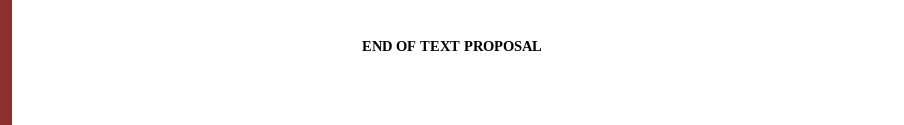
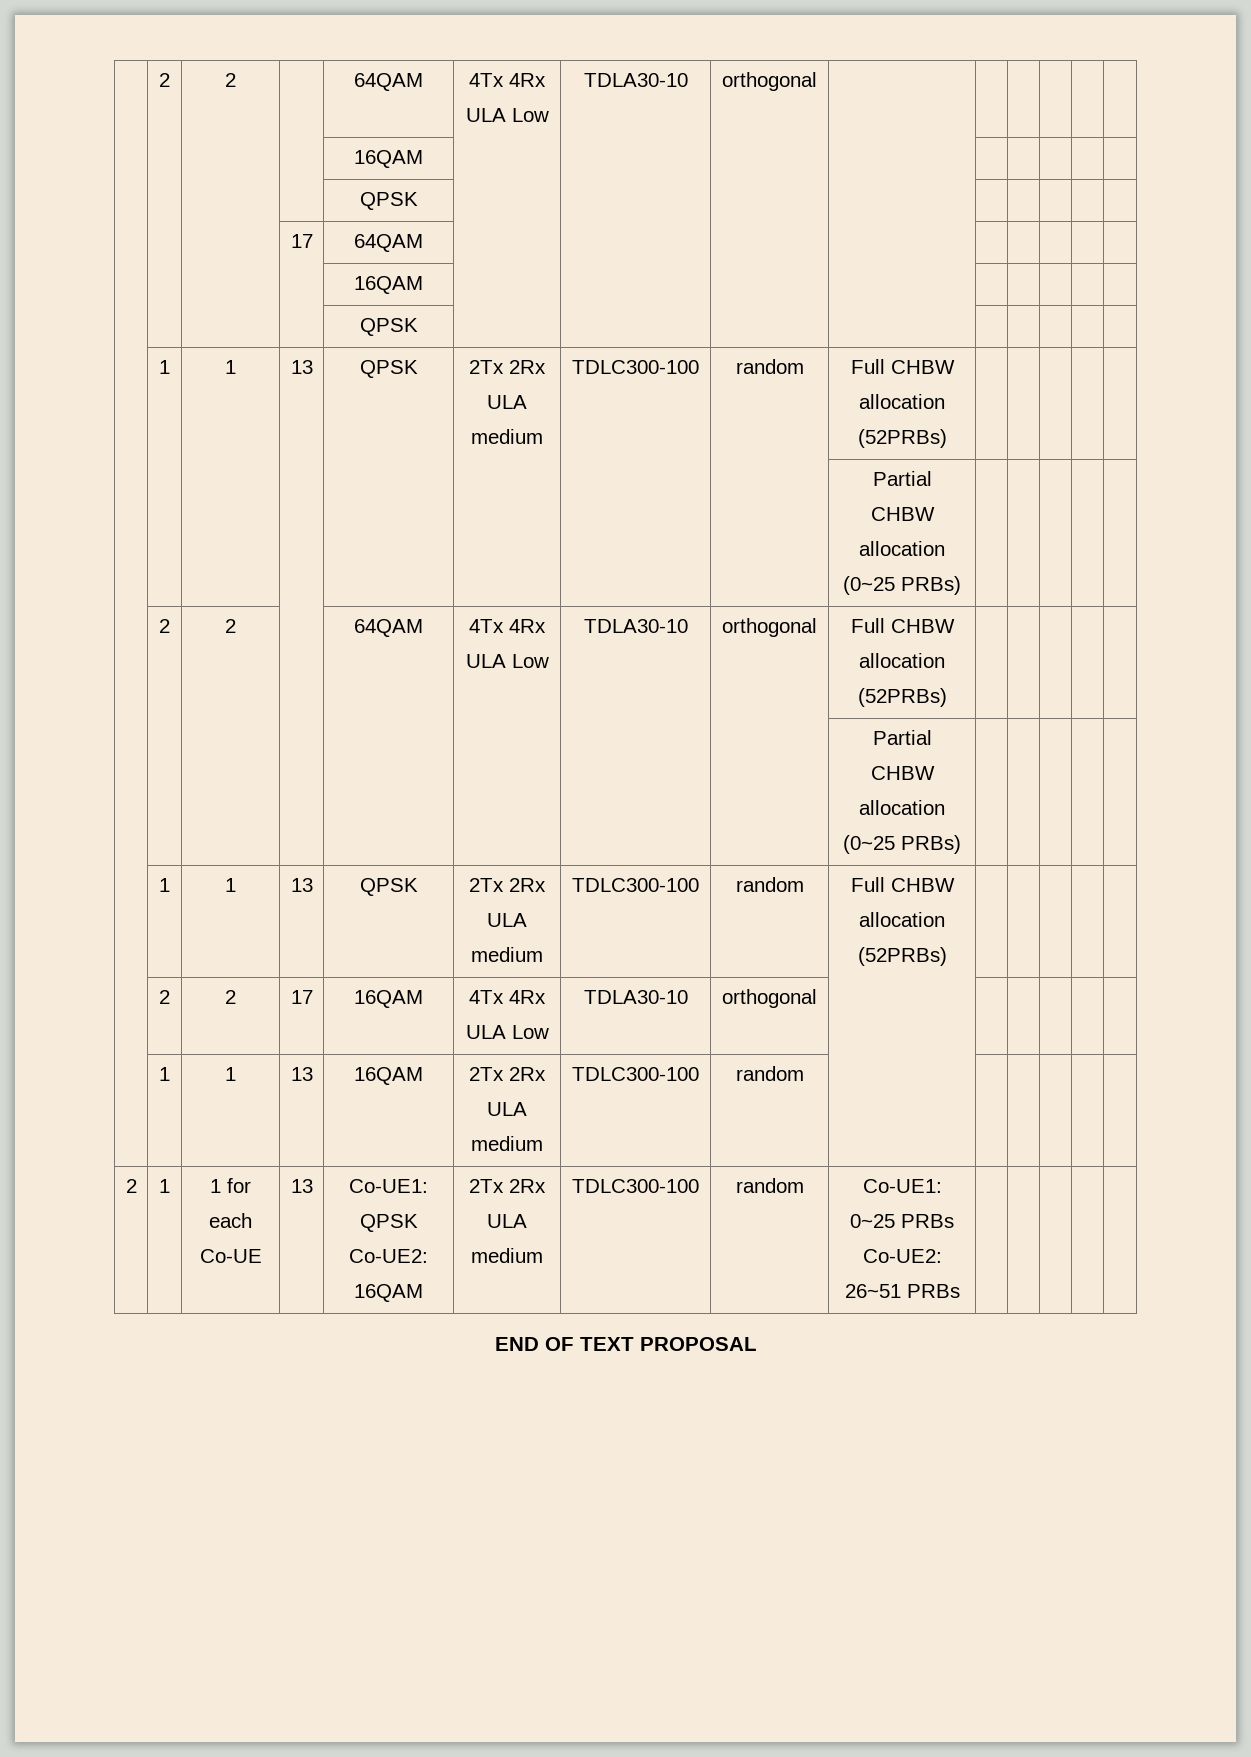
+ | 2 | 2 | | 64QAM | 4Tx 4Rx ULA Low | TDLA30-10 | orthogonal | | | | | |
+ | | | | 16QAM | | | | | | | | |
+ | | | | QPSK | | | | | | | | |
+ | | | 17 | 64QAM | | | | | | | | |
+ | | | | 16QAM | | | | | | | | |
+ | | | | QPSK | | | | | | | | |
+ | 1 | 1 | 13 | QPSK | 2Tx 2Rx ULA medium | TDLC300-100 | random | Full CHBW allocation (52PRBs) | | | | |
+ | | | | | | | | Partial CHBW allocation (0~25 PRBs) | | | | |
+ | 2 | 2 | | 64QAM | 4Tx 4Rx ULA Low | TDLA30-10 | orthogonal | Full CHBW allocation (52PRBs) | | | | |
+ | | | | | | | | Partial CHBW allocation (0~25 PRBs) | | | | |
+ | 1 | 1 | 13 | QPSK | 2Tx 2Rx ULA medium | TDLC300-100 | random | Full CHBW allocation (52PRBs) | | | | |
+ | 2 | 2 | 17 | 16QAM | 4Tx 4Rx ULA Low | TDLA30-10 | orthogonal | | | | | |
+ | 1 | 1 | 13 | 16QAM | 2Tx 2Rx ULA medium | TDLC300-100 | random | | | | | |
+ 2 | 1 | 1 for each Co-UE | 13 | Co-UE1: QPSK Co-UE2: 16QAM | 2Tx 2Rx ULA medium | TDLC300-100 | random | Co-UE1: 0~25 PRBs Co-UE2: 26~51 PRBs | | | | |

